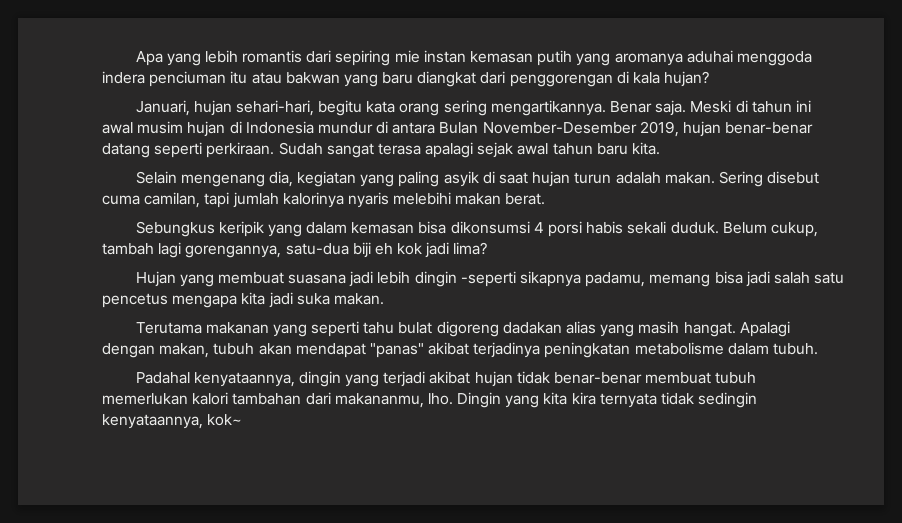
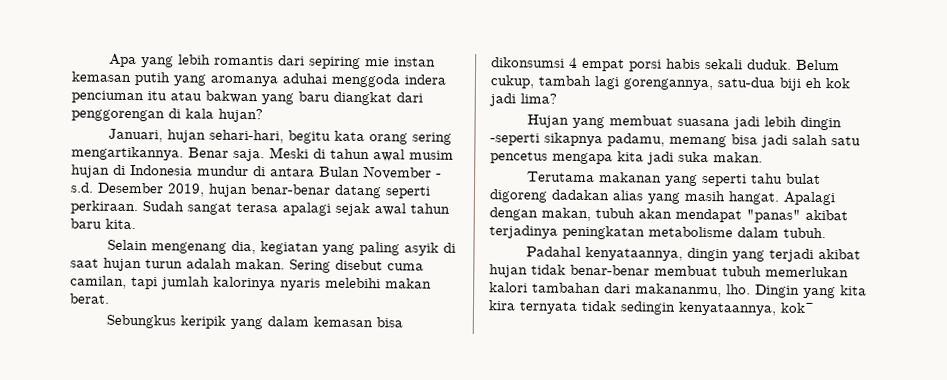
- Meski di tahun ini awal musim hujan di Indonesia mundur di antara Bulan November-Desember 2019, hujan benar-benar datang seperti perkiraan.
+ Meski di tahun awal musim hujan di Indonesia mundur di antara Bulan November - s.d. Desember 2019, hujan benar-benar datang seperti perkiraan.
- Sebungkus keripik yang dalam kemasan bisa dikonsumsi 4 porsi habis sekali duduk.
+ Sebungkus keripik yang dalam kemasan bisa dikonsumsi 4 empat porsi habis sekali duduk.

